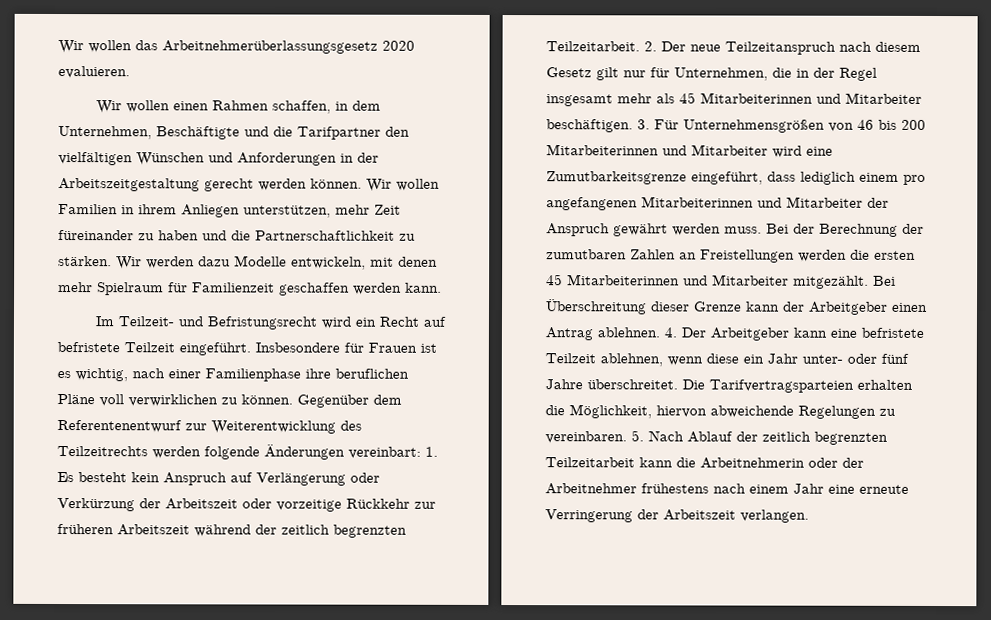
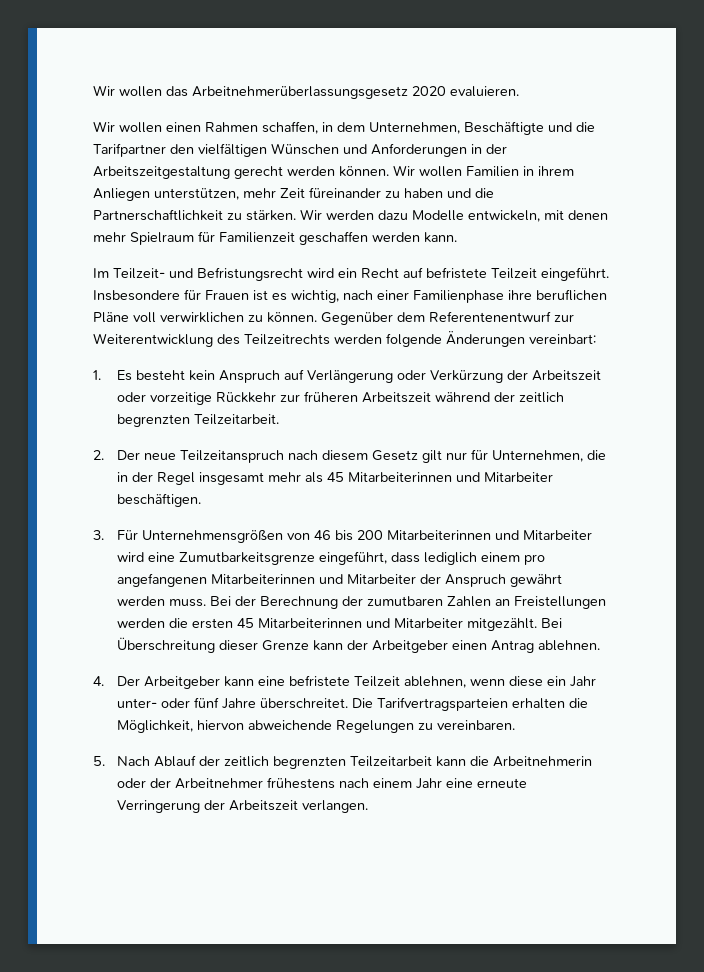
- Gegenüber dem Referentenentwurf zur Weiterentwicklung des Teilzeitrechts werden folgende Änderungen vereinbart: 1. Es besteht kein Anspruch auf Verlängerung oder Verkürzung der Arbeitszeit oder vorzeitige Rückkehr zur früheren Arbeitszeit während der zeitlich begrenzten Teilzeitarbeit. 2. Der neue Teilzeitanspruch nach diesem Gesetz gilt nur für Unternehmen, die in der Regel insgesamt mehr als 45 Mitarbeiterinnen und Mitarbeiter beschäftigen. 3. Für Unternehmensgrößen von 46 bis 200 Mitarbeiterinnen und Mitarbeiter wird eine Zumutbarkeitsgrenze eingeführt, dass lediglich einem pro angefangenen Mitarbeiterinnen und Mitarbeiter der Anspruch gewährt werden muss.
+ Gegenüber dem Referentenentwurf zur Weiterentwicklung des Teilzeitrechts werden folgende Änderungen vereinbart:
+ 1. Es besteht kein Anspruch auf Verlängerung oder Verkürzung der Arbeitszeit oder vorzeitige Rückkehr zur früheren Arbeitszeit während der zeitlich begrenzten Teilzeitarbeit.
+ 2. Der neue Teilzeitanspruch nach diesem Gesetz gilt nur für Unternehmen, die in der Regel insgesamt mehr als 45 Mitarbeiterinnen und Mitarbeiter beschäftigen.
+ 3. Für Unternehmensgrößen von 46 bis 200 Mitarbeiterinnen und Mitarbeiter wird eine Zumutbarkeitsgrenze eingeführt, dass lediglich einem pro angefangenen Mitarbeiterinnen und Mitarbeiter der Anspruch gewährt werden muss.
- Bei Überschreitung dieser Grenze kann der Arbeitgeber einen Antrag ablehnen. 4. Der Arbeitgeber kann eine befristete Teilzeit ablehnen, wenn diese ein Jahr unter- oder fünf Jahre überschreitet.
+ Bei Überschreitung dieser Grenze kann der Arbeitgeber einen Antrag ablehnen.
+ 4. Der Arbeitgeber kann eine befristete Teilzeit ablehnen, wenn diese ein Jahr unter- oder fünf Jahre überschreitet.
- Die Tarifvertragsparteien erhalten die Möglichkeit, hiervon abweichende Regelungen zu vereinbaren. 5. Nach Ablauf der zeitlich begrenzten Teilzeitarbeit kann die Arbeitnehmerin oder der Arbeitnehmer frühestens nach einem Jahr eine erneute Verringerung der Arbeitszeit verlangen.
+ Die Tarifvertragsparteien erhalten die Möglichkeit, hiervon abweichende Regelungen zu vereinbaren.
+ 5. Nach Ablauf der zeitlich begrenzten Teilzeitarbeit kann die Arbeitnehmerin oder der Arbeitnehmer frühestens nach einem Jahr eine erneute Verringerung der Arbeitszeit verlangen.

